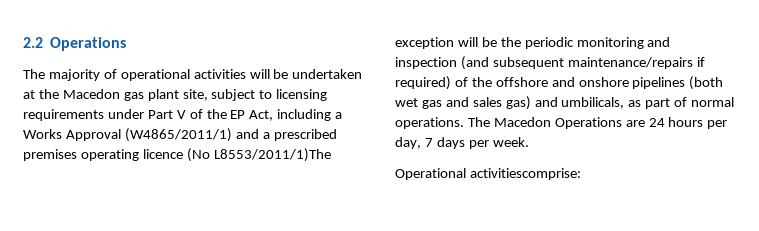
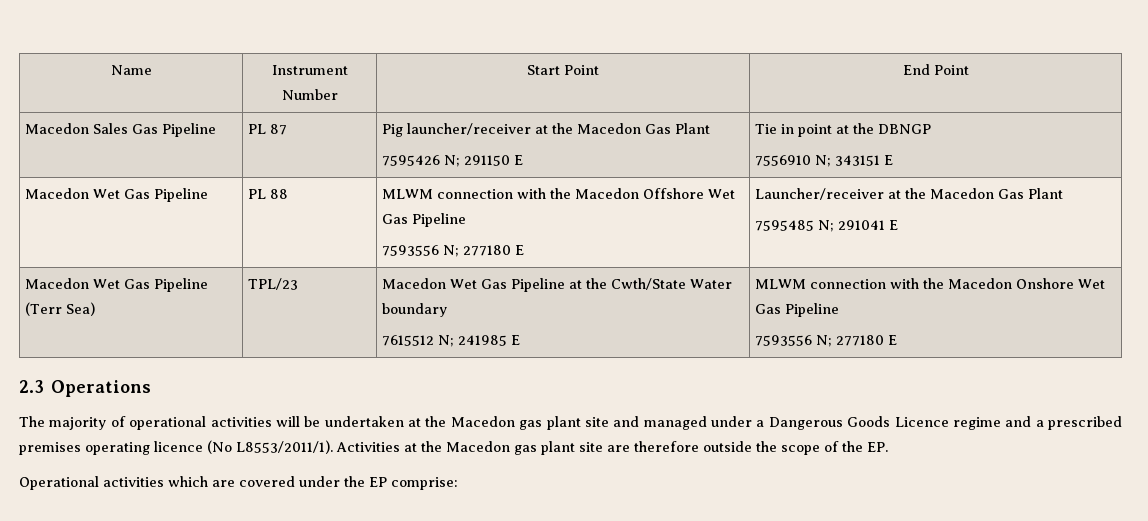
- 2.2 Operations
+ Name | Instrument Number | Start Point | End Point
+ Macedon Sales Gas Pipeline | PL 87 | Pig launcher/receiver at the Macedon Gas Plant
+ 7595426 N; 291150 E | Tie in point at the DBNGP
+ 7556910 N; 343151 E
+ Macedon Wet Gas Pipeline | PL 88 | MLWM connection with the Macedon Offshore Wet Gas Pipeline
+ 7593556 N; 277180 E | Launcher/receiver at the Macedon Gas Plant
+ 7595485 N; 291041 E
+ Macedon Wet Gas Pipeline (Terr Sea) | TPL/23 | Macedon Wet Gas Pipeline at the Cwth/State Water boundary
+ 7615512 N; 241985 E | MLWM connection with the Macedon Onshore Wet Gas Pipeline
+ 7593556 N; 277180 E
+ 2.3 Operations
- The majority of operational activities will be undertaken at the Macedon gas plant site, subject to licensing requirements under Part V of the EP Act, including a Works Approval (W4865/2011/1) and a prescribed premises operating licence (No L8553/2011/1)The exception will be the periodic monitoring and inspection (and subsequent maintenance/repairs if required) of the offshore and onshore pipelines (both wet gas and sales gas) and umbilicals, as part of normal operations. The Macedon Operations are 24 hours per day, 7 days per week.
- Operational activitiescomprise:
+ The majority of operational activities will be undertaken at the Macedon gas plant site and managed under a Dangerous Goods Licence regime and a prescribed premises operating licence (No L8553/2011/1). Activities at the Macedon gas plant site are therefore outside the scope of the EP.
+ Operational activities which are covered under the EP comprise:

